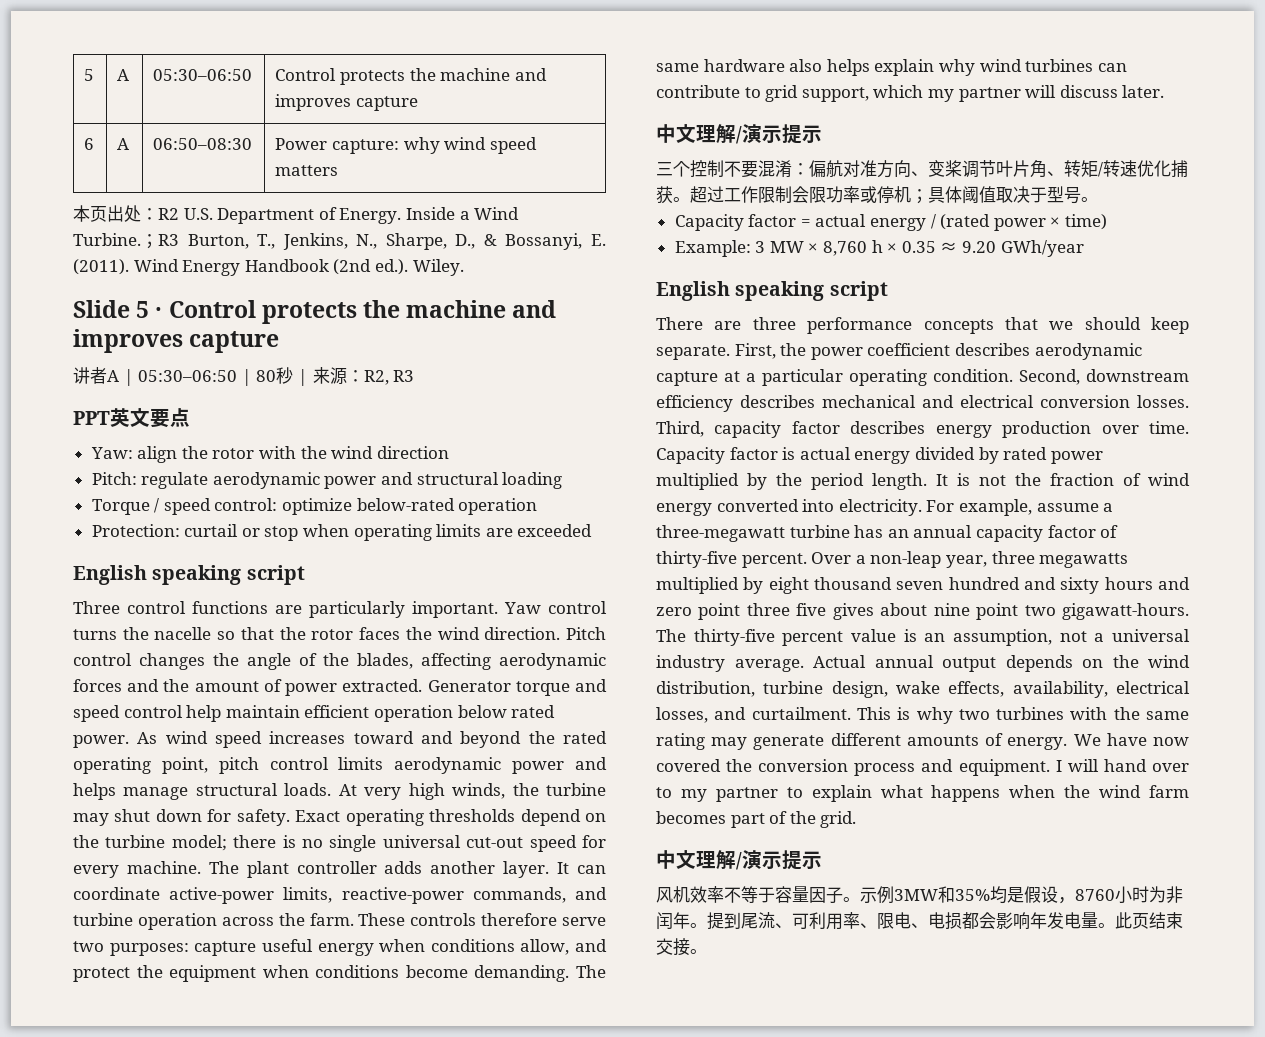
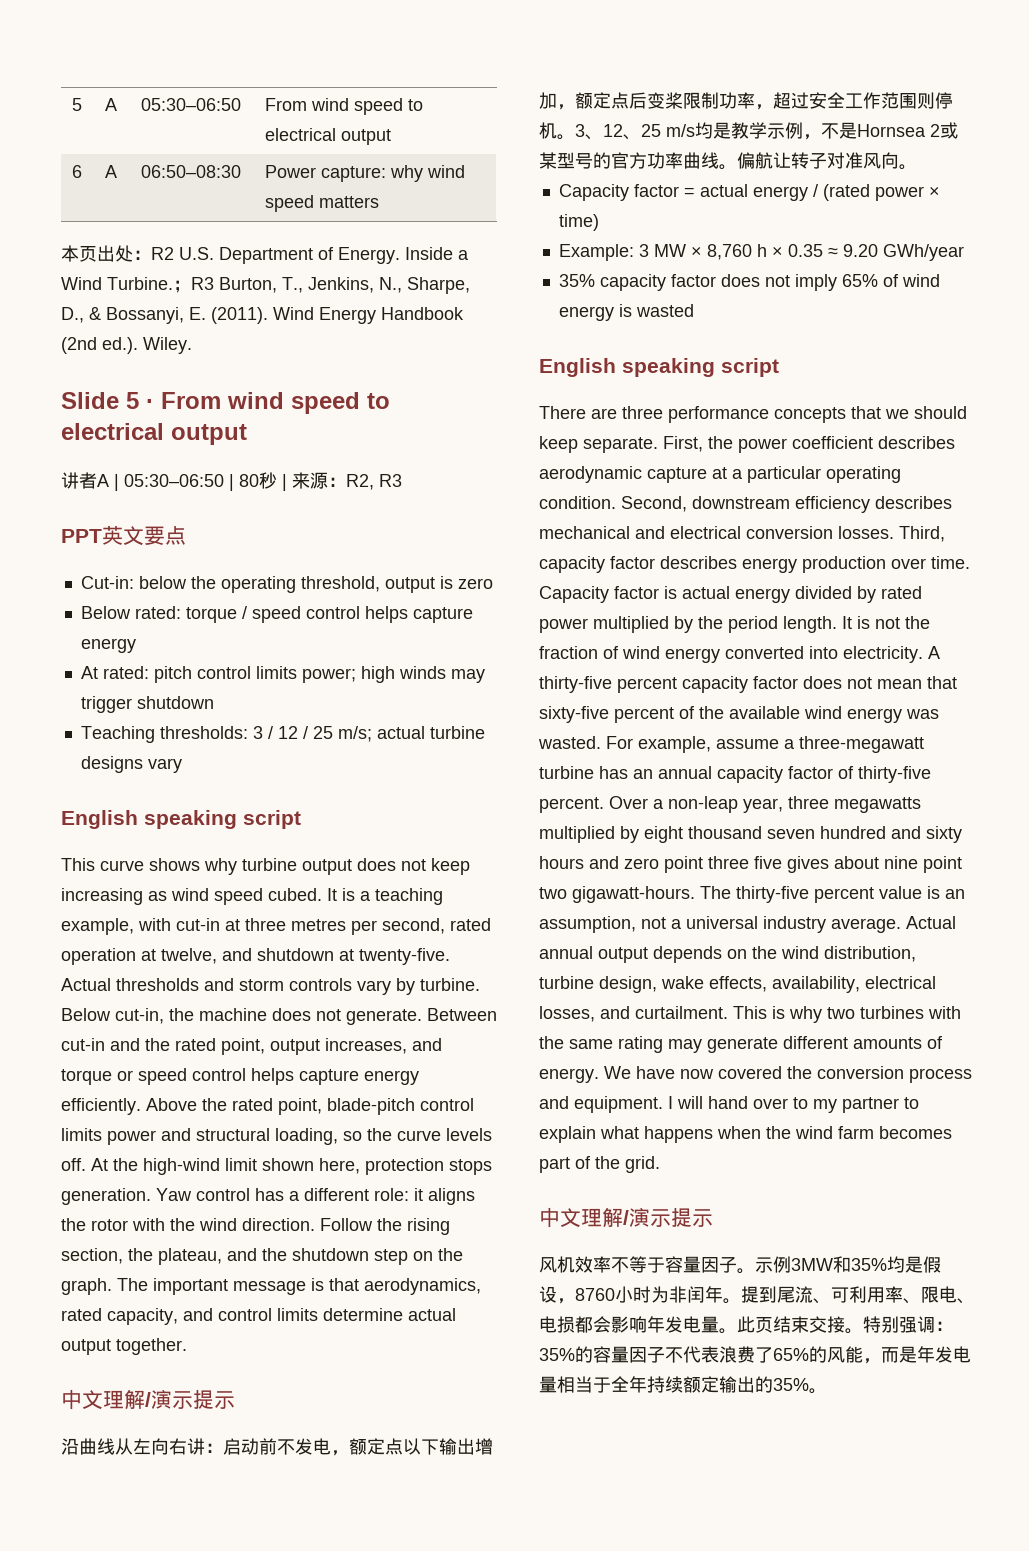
- 5 | A | 05:30–06:50 | Control protects the machine and improves capture
+ 5 | A | 05:30–06:50 | From wind speed to electrical output
- Slide 5 · Control protects the machine and improves capture
+ Slide 5 · From wind speed to electrical output
- Yaw: align the rotor with the wind direction
- Pitch: regulate aerodynamic power and structural loading
- Torque / speed control: optimize below-rated operation
- Protection: curtail or stop when operating limits are exceeded
+ Cut-in: below the operating threshold, output is zero
+ Below rated: torque / speed control helps capture energy
+ At rated: pitch control limits power; high winds may trigger shutdown
+ Teaching thresholds: 3 / 12 / 25 m/s; actual turbine designs vary
  English speaking script
- Three control functions are particularly important. Yaw control turns the nacelle so that the rotor faces the wind direction. Pitch control changes the angle of the blades, affecting aerodynamic forces and the amount of power extracted. Generator torque and speed control help maintain efficient operation below rated power. As wind speed increases toward and beyond the rated operating point, pitch control limits aerodynamic power and helps manage structural loads. At very high winds, the turbine may shut down for safety. Exact operating thresholds depend on the turbine model; there is no single universal cut-out speed for every machine. The plant controller adds another layer. It can coordinate active-power limits, reactive-power commands, and turbine operation across the farm. These controls therefore serve two purposes: capture useful energy when conditions allow, and protect the equipment when conditions become demanding. The same hardware also helps explain why wind turbines can contribute to grid support, which my partner will discuss later.
+ This curve shows why turbine output does not keep increasing as wind speed cubed. It is a teaching example, with cut-in at three metres per second, rated operation at twelve, and shutdown at twenty-five. Actual thresholds and storm controls vary by turbine. Below cut-in, the machine does not generate. Between cut-in and the rated point, output increases, and torque or speed control helps capture energy efficiently. Above the rated point, blade-pitch control limits power and structural loading, so the curve levels off. At the high-wind limit shown here, protection stops generation. Yaw control has a different role: it aligns the rotor with the wind direction. Follow the rising section, the plateau, and the shutdown step on the graph. The important message is that aerodynamics, rated capacity, and control limits determine actual output together.
  中文理解/演示提示
- 三个控制不要混淆：偏航对准方向、变桨调节叶片角、转矩/转速优化捕获。超过工作限制会限功率或停机；具体阈值取决于型号。
+ 沿曲线从左向右讲：启动前不发电，额定点以下输出增加，额定点后变桨限制功率，超过安全工作范围则停机。3、12、25 m/s均是教学示例，不是Hornsea 2或某型号的官方功率曲线。偏航让转子对准风向。
+ 35% capacity factor does not imply 65% of wind energy is wasted
+ A thirty-five percent capacity factor does not mean that sixty-five percent of the available wind energy was wasted.
+ 特别强调：35%的容量因子不代表浪费了65%的风能，而是年发电量相当于全年持续额定输出的35%。

